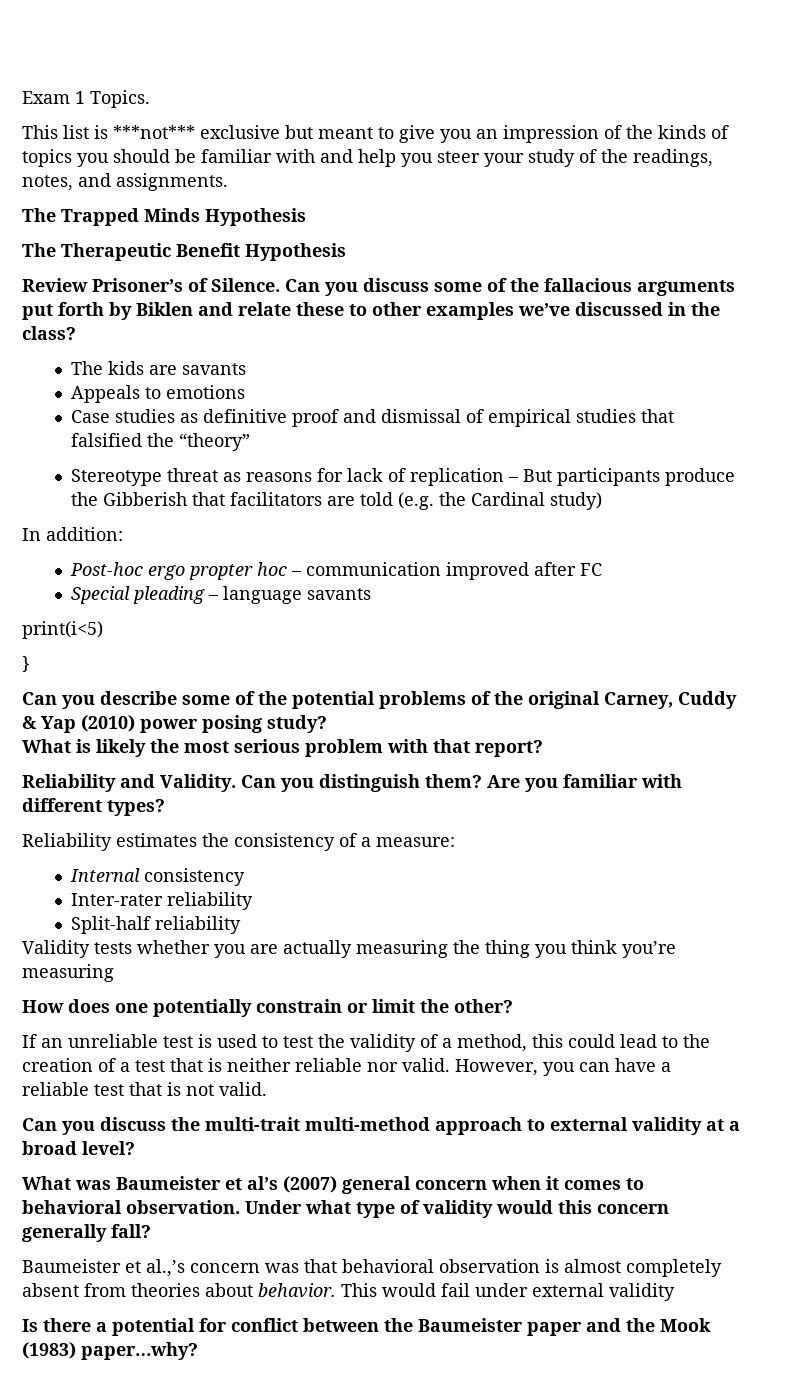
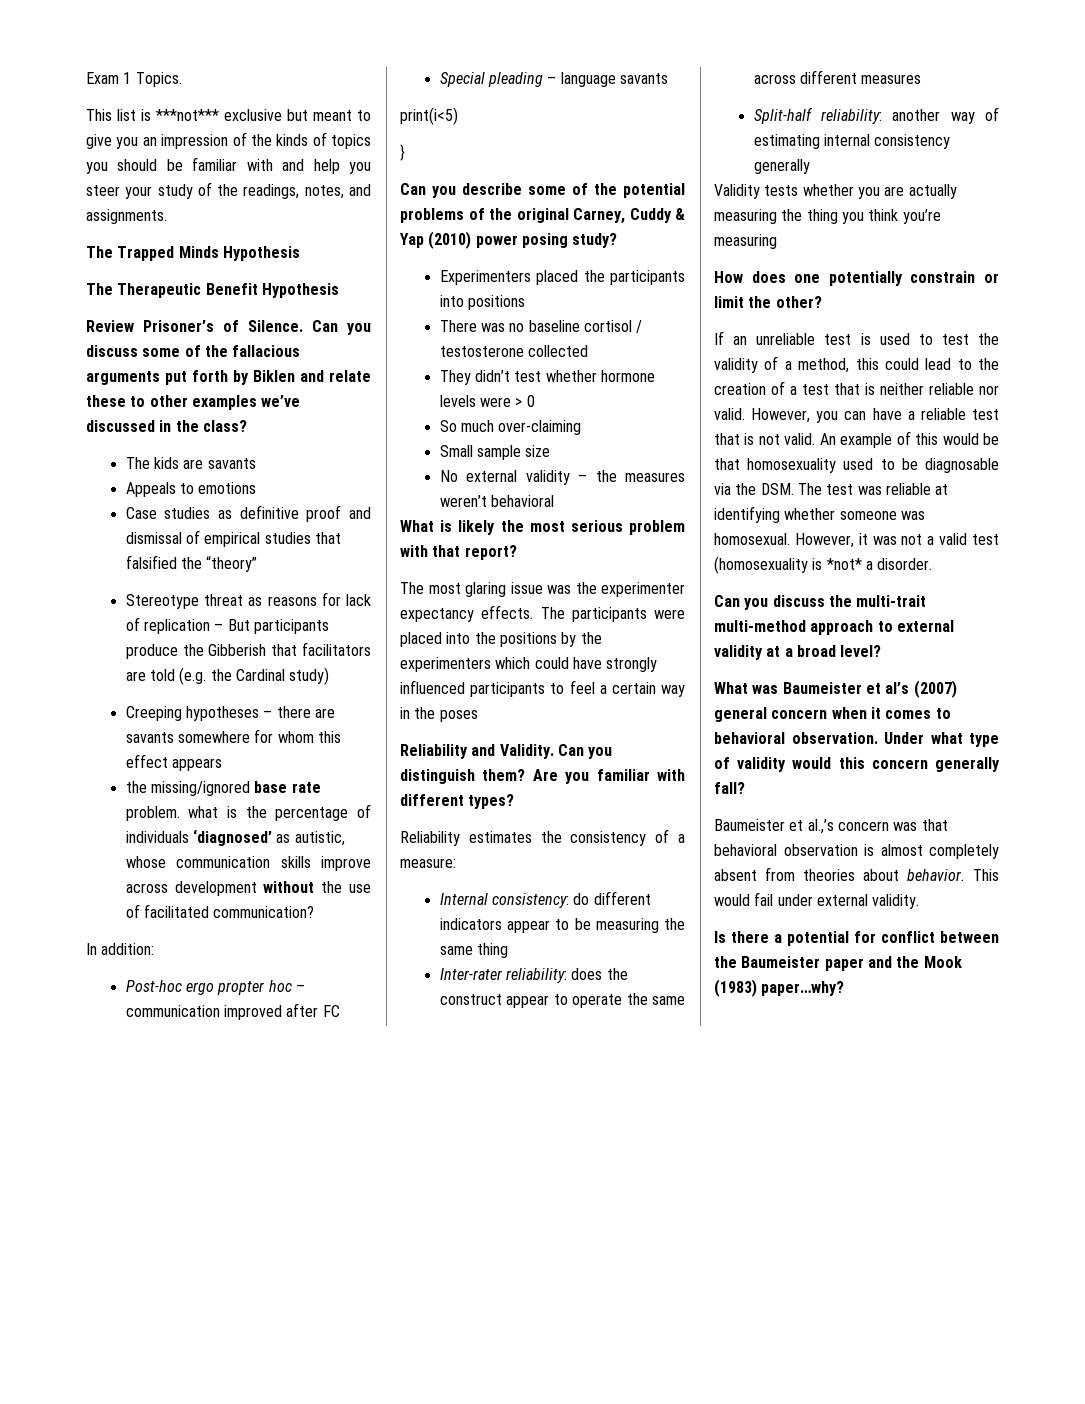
+ Creeping hypotheses – there are savants somewhere for whom this effect appears
+ the missing/ignored base rate problem. what is the percentage of individuals ‘diagnosed’ as autistic, whose communication skills improve across development without the use of facilitated communication?
+ Experimenters placed the participants into positions
+ There was no baseline cortisol / testosterone collected
+ They didn’t test whether hormone levels were > 0
+ So much over-claiming
+ Small sample size
+ No external validity – the measures weren’t behavioral
+ The most glaring issue was the experimenter expectancy effects. The participants were placed into the positions by the experimenters which could have strongly influenced participants to feel a certain way in the poses
- Internal consistency
- Inter-rater reliability
- Split-half reliability
+ Internal consistency: do different indicators appear to be measuring the same thing
+ Inter-rater reliability: does the construct appear to operate the same across different measures
+ Split-half reliability: another way of estimating internal consistency generally
+ An example of this would be that homosexuality used to be diagnosable via the DSM. The test was reliable at identifying whether someone was homosexual. However, it was not a valid test (homosexuality is *not* a disorder.
- This would fail under external validity
+ This would fail under external validity.

